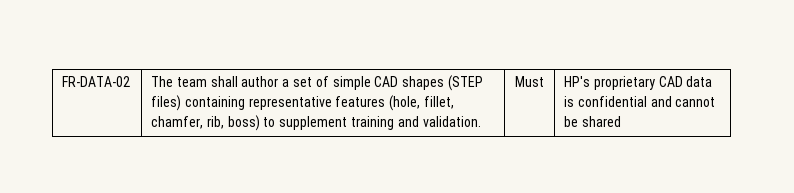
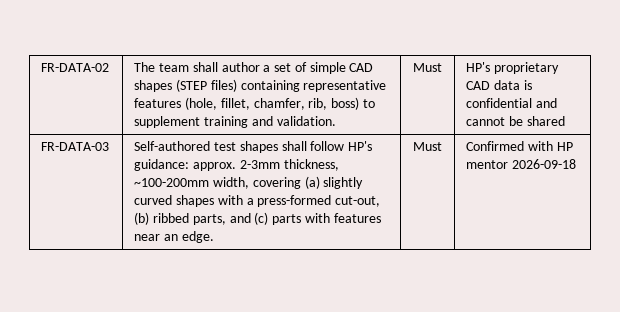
+ FR-DATA-03 | Self-authored test shapes shall follow HP's guidance: approx. 2-3mm thickness, ~100-200mm width, covering (a) slightly curved shapes with a press-formed cut-out, (b) ribbed parts, and (c) parts with features near an edge. | Must | Confirmed with HP mentor 2026-09-18

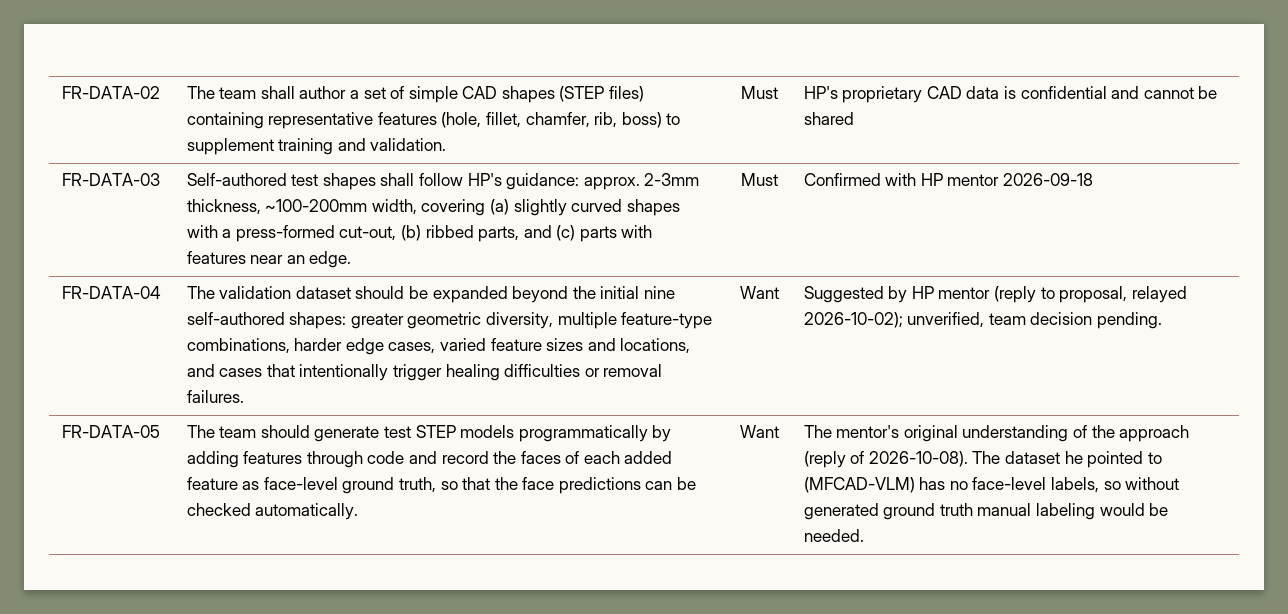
+ FR-DATA-04 | The validation dataset should be expanded beyond the initial nine self-authored shapes: greater geometric diversity, multiple feature-type combinations, harder edge cases, varied feature sizes and locations, and cases that intentionally trigger healing difficulties or removal failures. | Want | Suggested by HP mentor (reply to proposal, relayed 2026-10-02); unverified, team decision pending.
+ FR-DATA-05 | The team should generate test STEP models programmatically by adding features through code and record the faces of each added feature as face-level ground truth, so that the face predictions can be checked automatically. | Want | The mentor's original understanding of the approach (reply of 2026-10-08). The dataset he pointed to (MFCAD-VLM) has no face-level labels, so without generated ground truth manual labeling would be needed.

